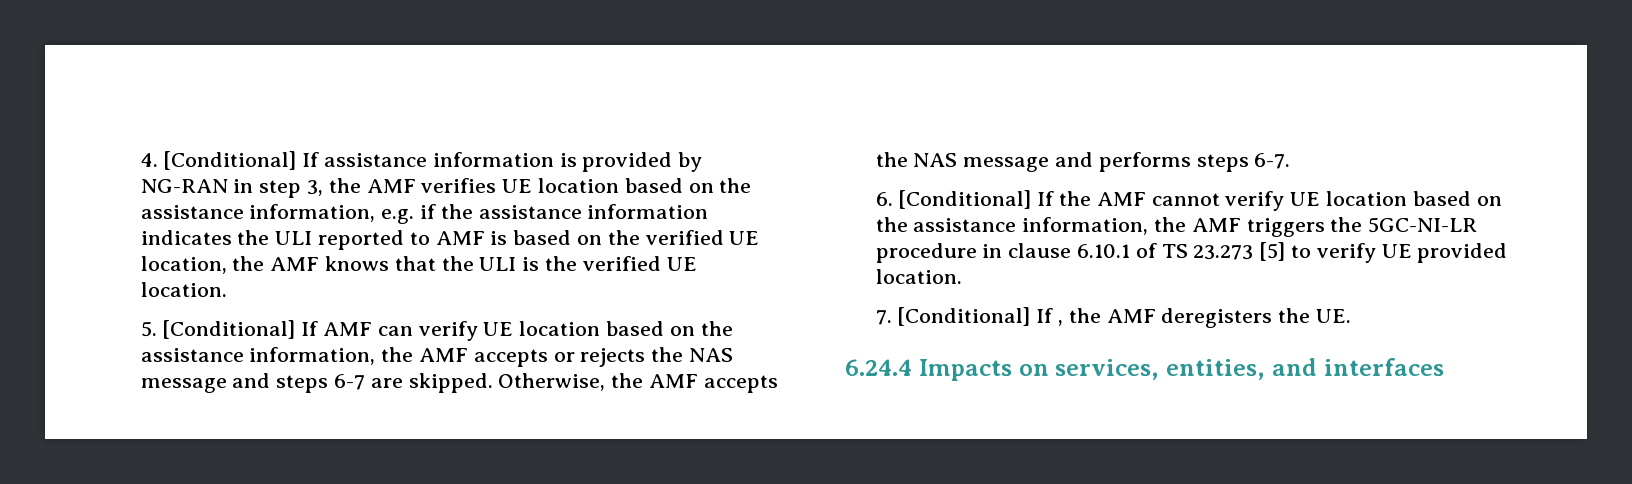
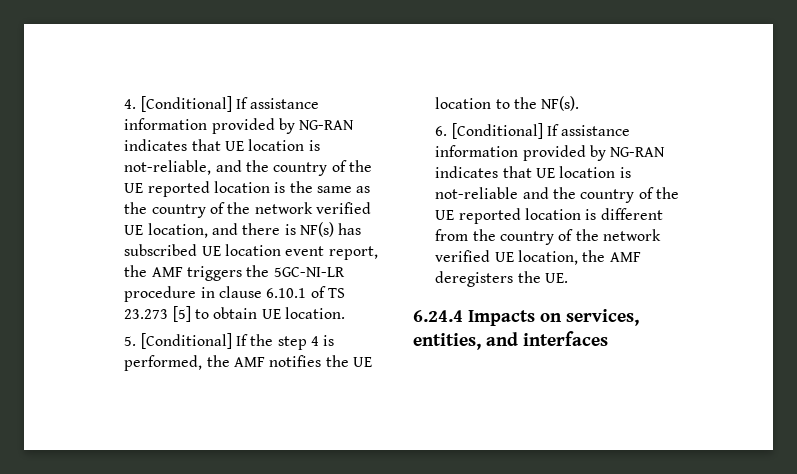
- 4. [Conditional] If assistance information is provided by NG-RAN in step 3, the AMF verifies UE location based on the assistance information, e.g. if the assistance information indicates the ULI reported to AMF is based on the verified UE location, the AMF knows that the ULI is the verified UE location.
- 5. [Conditional] If AMF can verify UE location based on the assistance information, the AMF accepts or rejects the NAS message and steps 6-7 are skipped. Otherwise, the AMF accepts the NAS message and performs steps 6-7.
- 6. [Conditional] If the AMF cannot verify UE location based on the assistance information, the AMF triggers the 5GC-NI-LR procedure in clause 6.10.1 of TS 23.273 [5] to verify UE provided location.
- 7. [Conditional] If , the AMF deregisters the UE.
+ 4. [Conditional] If assistance information provided by NG-RAN indicates that UE location is not-reliable, and the country of the UE reported location is the same as the country of the network verified UE location, and there is NF(s) has subscribed UE location event report, the AMF triggers the 5GC-NI-LR procedure in clause 6.10.1 of TS 23.273 [5] to obtain UE location.
+ 5. [Conditional] If the step 4 is performed, the AMF notifies the UE location to the NF(s).
+ 6. [Conditional] If assistance information provided by NG-RAN indicates that UE location is not-reliable and the country of the UE reported location is different from the country of the network verified UE location, the AMF deregisters the UE.

